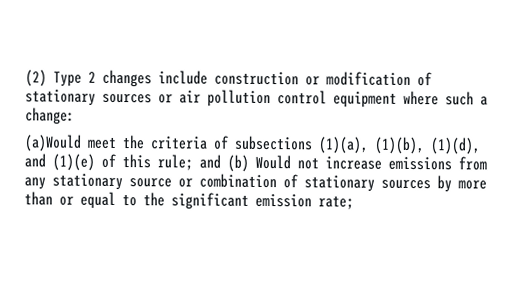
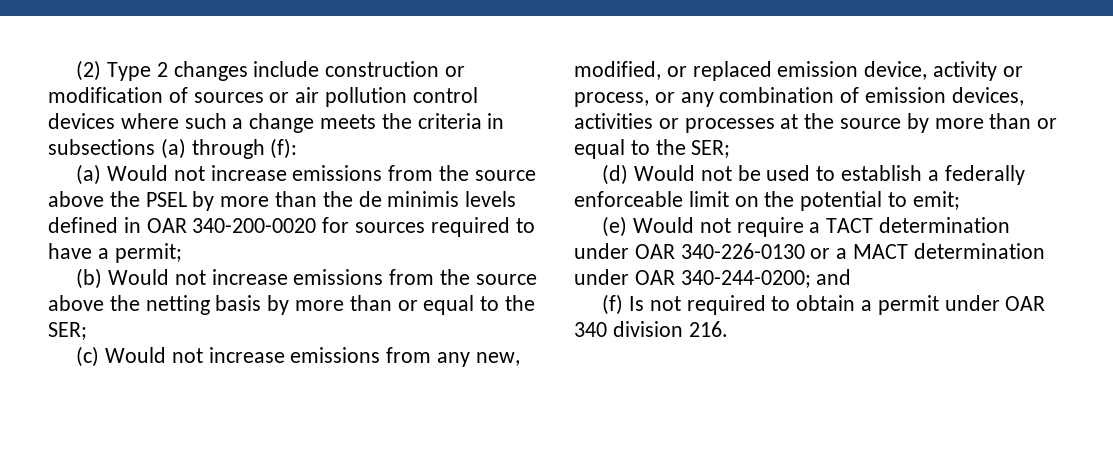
- (2) Type 2 changes include construction or modification of stationary sources or air pollution control equipment where such a change:
- (a)Would meet the criteria of subsections (1)(a), (1)(b), (1)(d), and (1)(e) of this rule; and (b) Would not increase emissions from any stationary source or combination of stationary sources by more than or equal to the significant emission rate;
+ (2) Type 2 changes include construction or modification of sources or air pollution control devices where such a change meets the criteria in subsections (a) through (f):
+ (a) Would not increase emissions from the source above the PSEL by more than the de minimis levels defined in OAR 340-200-0020 for sources required to have a permit;
+ (b) Would not increase emissions from the source above the netting basis by more than or equal to the SER;
+ (c) Would not increase emissions from any new, modified, or replaced emission device, activity or process, or any combination of emission devices, activities or processes at the source by more than or equal to the SER;
+ (d) Would not be used to establish a federally enforceable limit on the potential to emit;
+ (e) Would not require a TACT determination under OAR 340-226-0130 or a MACT determination under OAR 340-244-0200; and
+ (f) Is not required to obtain a permit under OAR 340 division 216.

